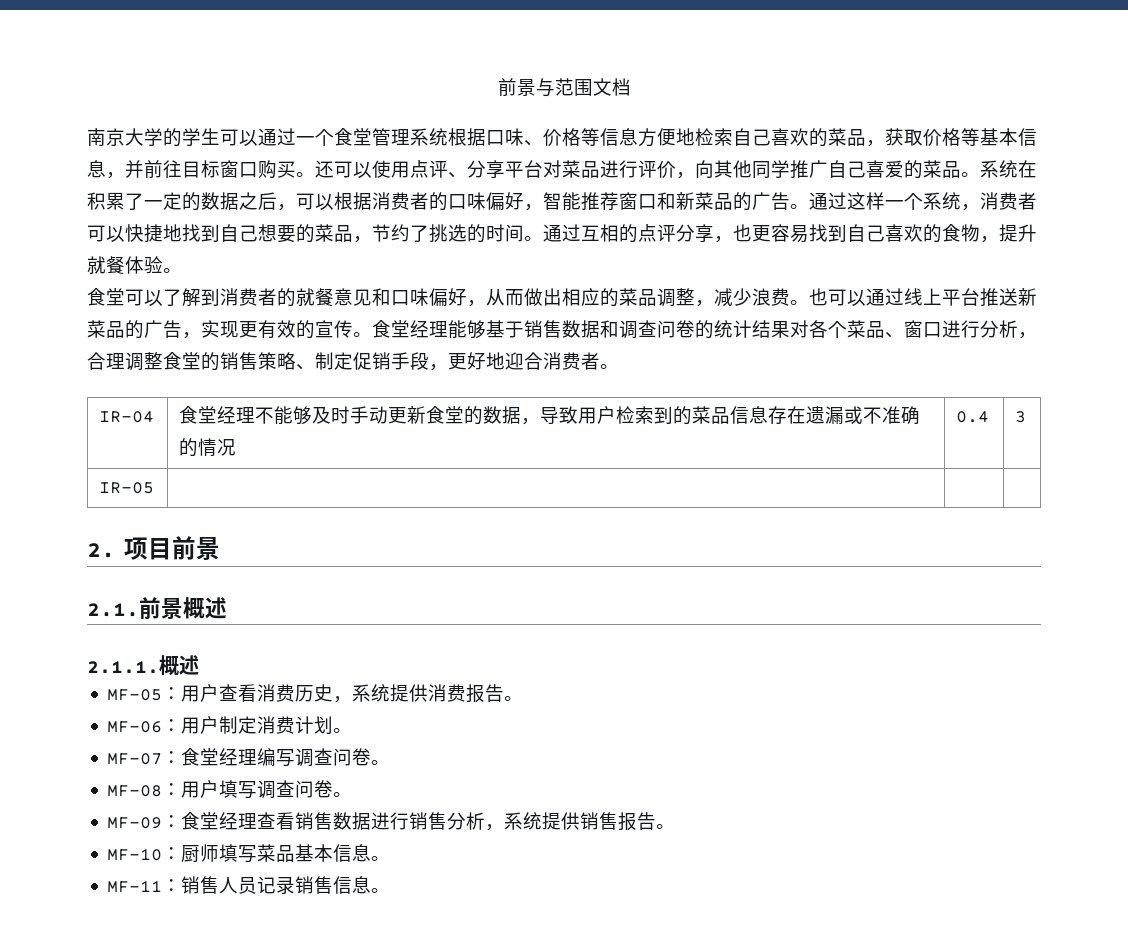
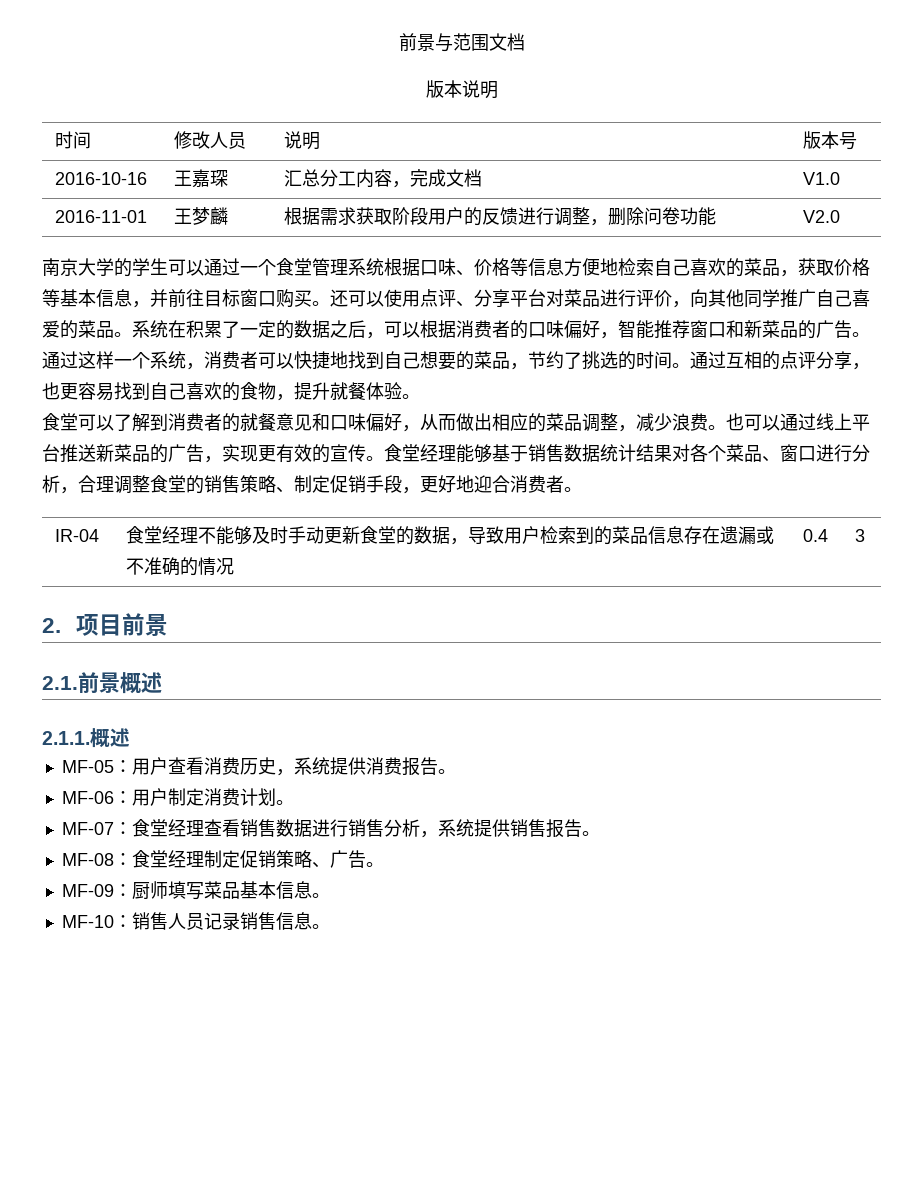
+ 版本说明
+ 时间 | 修改人员 | 说明 | 版本号
+ 2016-10-16 | 王嘉琛 | 汇总分工内容，完成文档 | V1.0
+ 2016-11-01 | 王梦麟 | 根据需求获取阶段用户的反馈进行调整，删除问卷功能 | V2.0
- 食堂经理能够基于销售数据和调查问卷的统计结果对各个菜品、窗口进行分析，合理调整食堂的销售策略、制定促销手段，更好地迎合消费者。
+ 食堂经理能够基于销售数据统计结果对各个菜品、窗口进行分析，合理调整食堂的销售策略、制定促销手段，更好地迎合消费者。
- IR-05 | | |
- MF-07：食堂经理编写调查问卷。
- MF-08：用户填写调查问卷。
- MF-09：食堂经理查看销售数据进行销售分析，系统提供销售报告。
+ MF-07：食堂经理查看销售数据进行销售分析，系统提供销售报告。
- MF-10：厨师填写菜品基本信息。
+ MF-08：食堂经理制定促销策略、广告。
+ MF-09：厨师填写菜品基本信息。
- MF-11：销售人员记录销售信息。
+ MF-10：销售人员记录销售信息。

